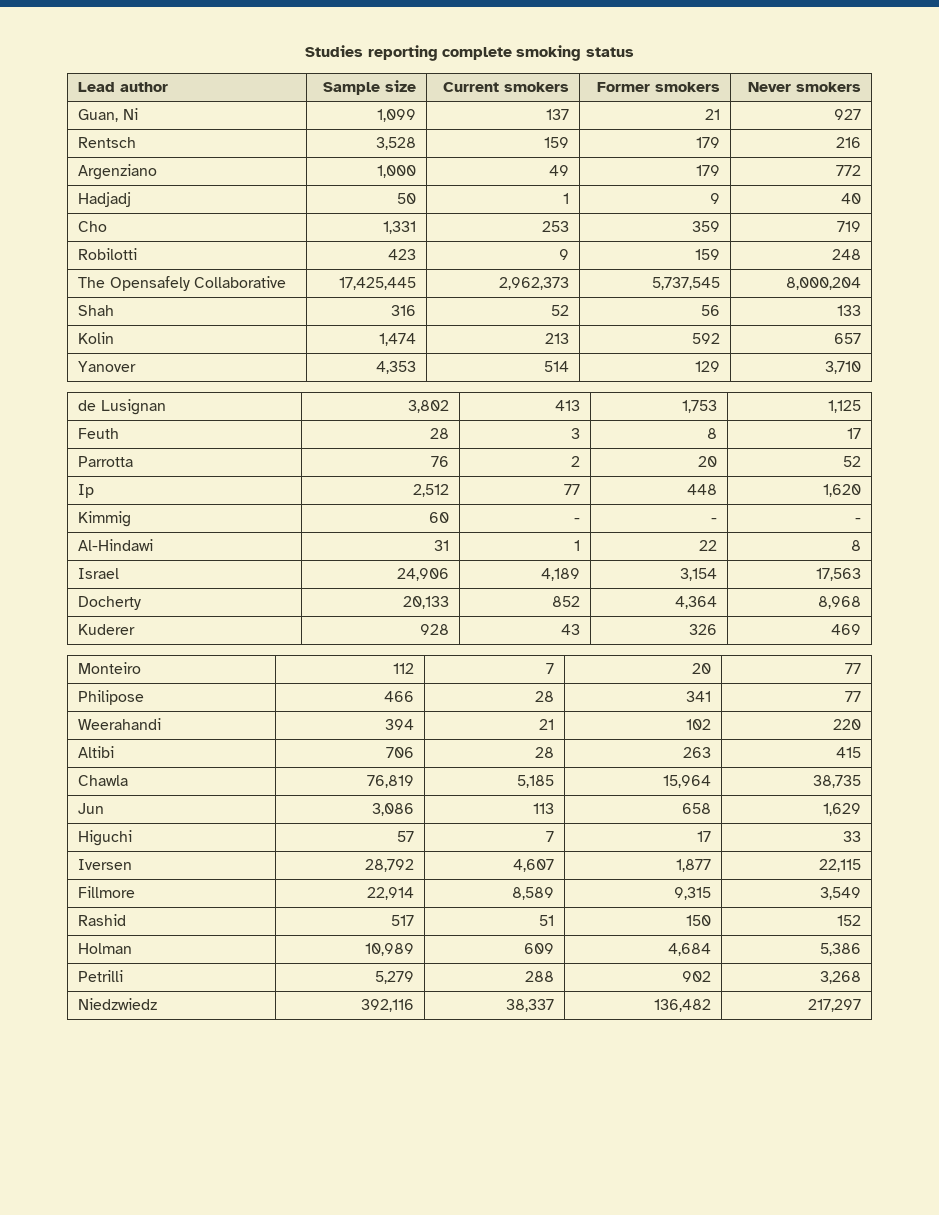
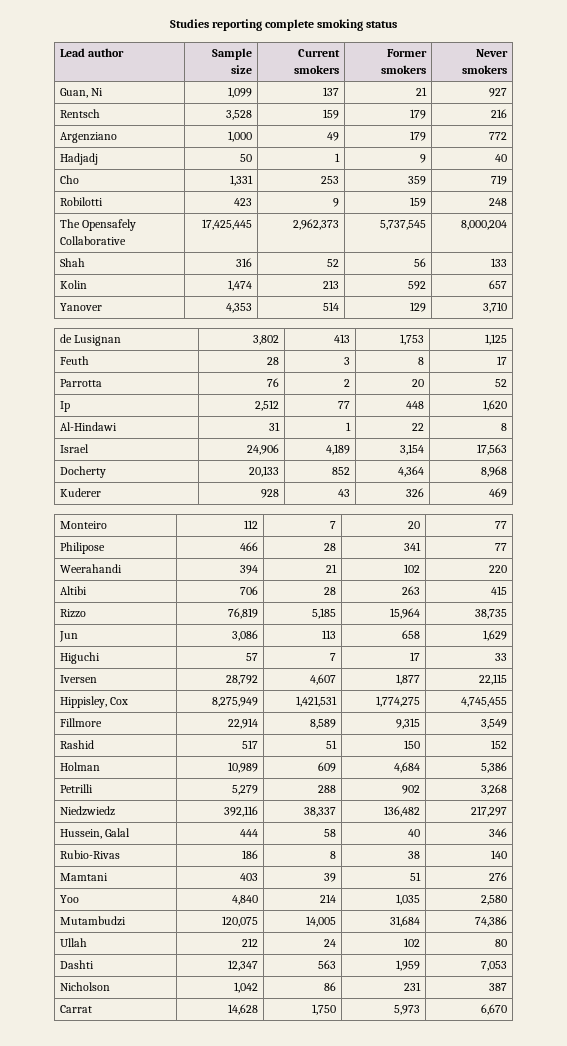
- Kimmig | 60 | - | - | -
- Chawla | 76,819 | 5,185 | 15,964 | 38,735
+ Rizzo | 76,819 | 5,185 | 15,964 | 38,735
+ Hippisley, Cox | 8,275,949 | 1,421,531 | 1,774,275 | 4,745,455
+ Hussein, Galal | 444 | 58 | 40 | 346
+ Rubio-Rivas | 186 | 8 | 38 | 140
+ Mamtani | 403 | 39 | 51 | 276
+ Yoo | 4,840 | 214 | 1,035 | 2,580
+ Mutambudzi | 120,075 | 14,005 | 31,684 | 74,386
+ Ullah | 212 | 24 | 102 | 80
+ Dashti | 12,347 | 563 | 1,959 | 7,053
+ Nicholson | 1,042 | 86 | 231 | 387
+ Carrat | 14,628 | 1,750 | 5,973 | 6,670

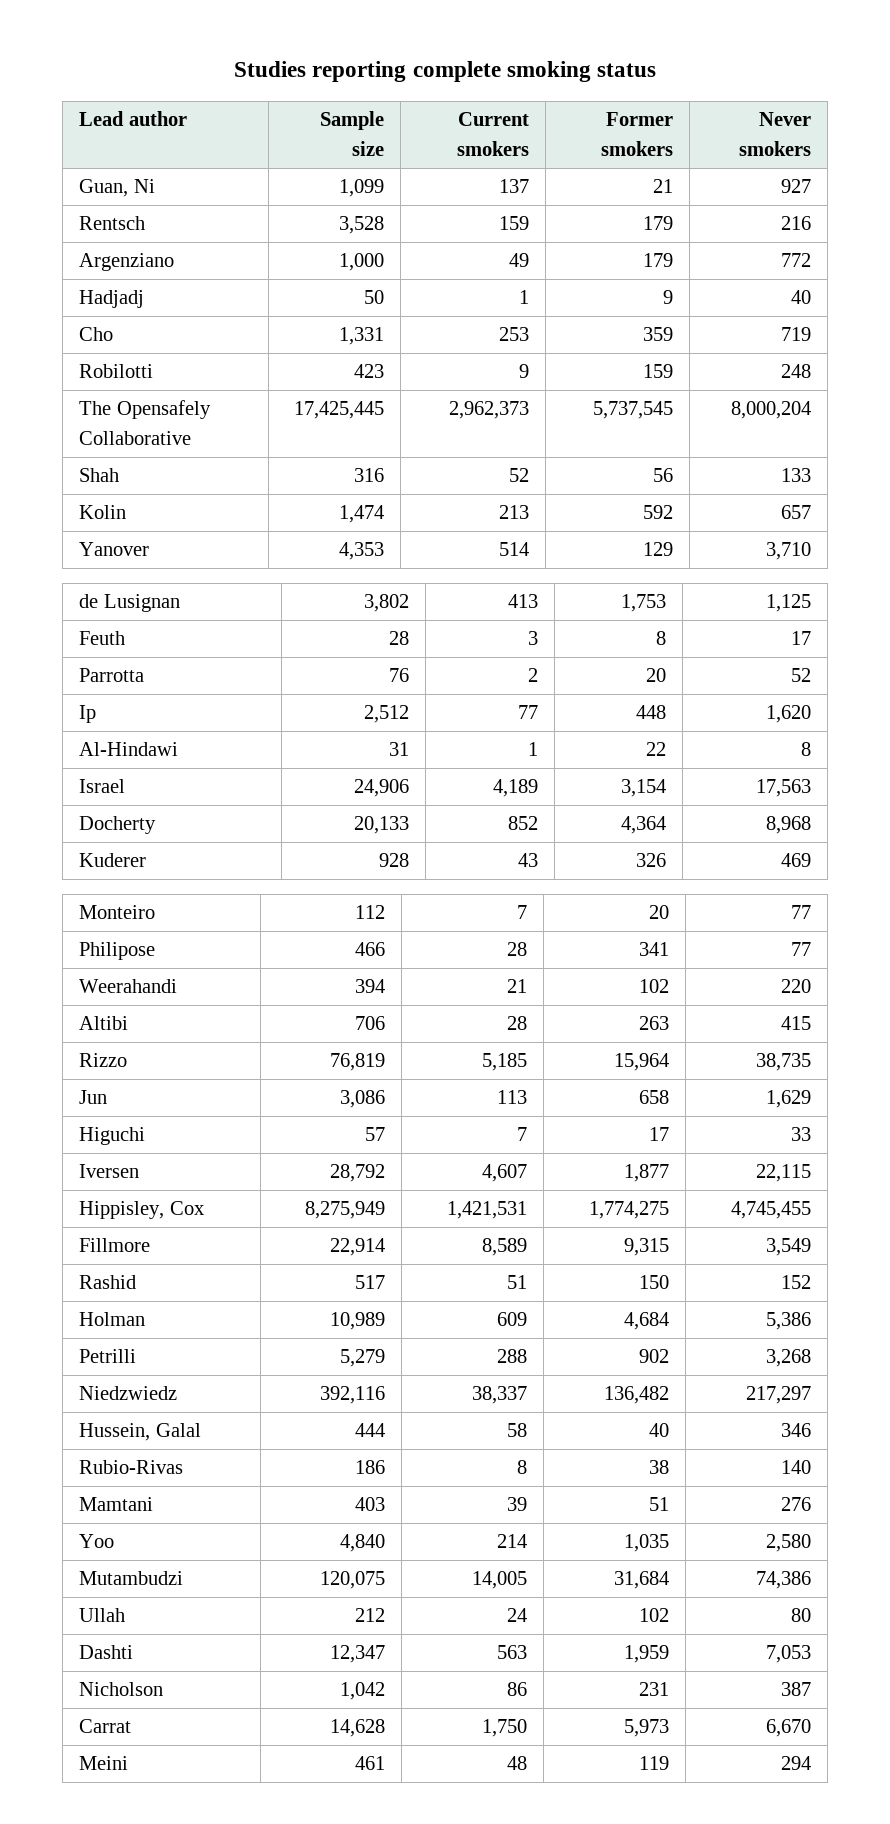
+ Meini | 461 | 48 | 119 | 294

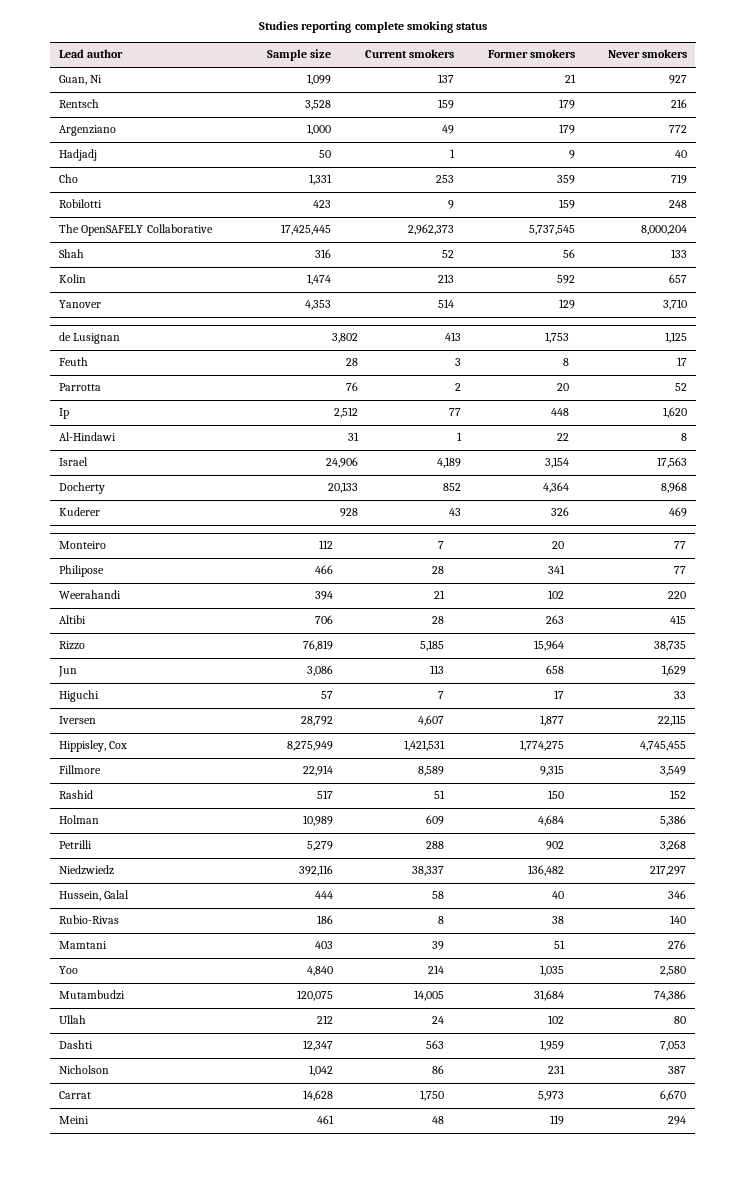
- The Opensafely Collaborative | 17,425,445 | 2,962,373 | 5,737,545 | 8,000,204
+ The OpenSAFELY Collaborative | 17,425,445 | 2,962,373 | 5,737,545 | 8,000,204

